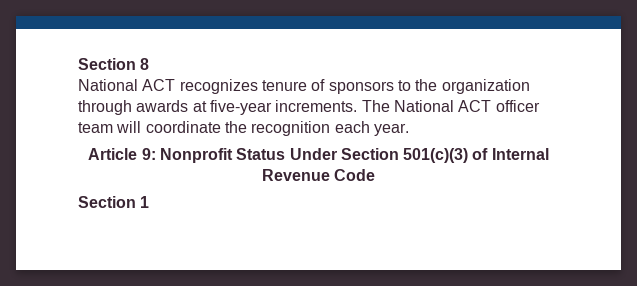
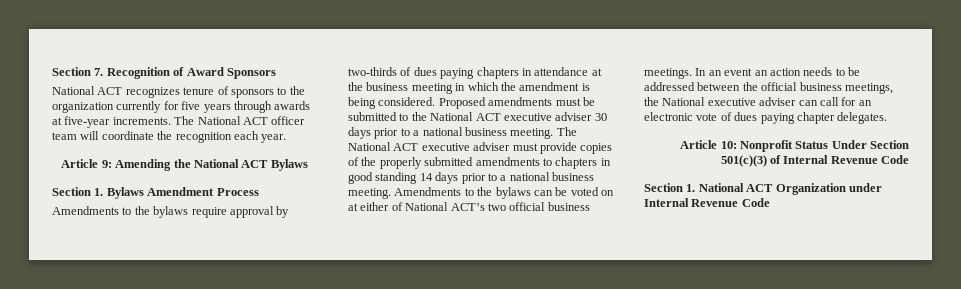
- Section 8
+ Section 7. Recognition of Award Sponsors
- National ACT recognizes tenure of sponsors to the organization through awards at five-year increments.
+ National ACT recognizes tenure of sponsors to the organization currently for five years through awards at five-year increments.
- Article 9: Nonprofit Status Under Section 501(c)(3) of Internal Revenue Code
+ Article 9: Amending the National ACT Bylaws
+ Section 1. Bylaws Amendment Process
+ Amendments to the bylaws require approval by two-thirds of dues paying chapters in attendance at the business meeting in which the amendment is being considered. Proposed amendments must be submitted to the National ACT executive adviser 30 days prior to a national business meeting. The National ACT executive adviser must provide copies of the properly submitted amendments to chapters in good standing 14 days prior to a national business meeting. Amendments to the bylaws can be voted on at either of National ACT’s two official business meetings. In an event an action needs to be addressed between the official business meetings, the National executive adviser can call for an electronic vote of dues paying chapter delegates.
+ Article 10: Nonprofit Status Under Section 501(c)(3) of Internal Revenue Code
- Section 1
+ Section 1. National ACT Organization under Internal Revenue Code

